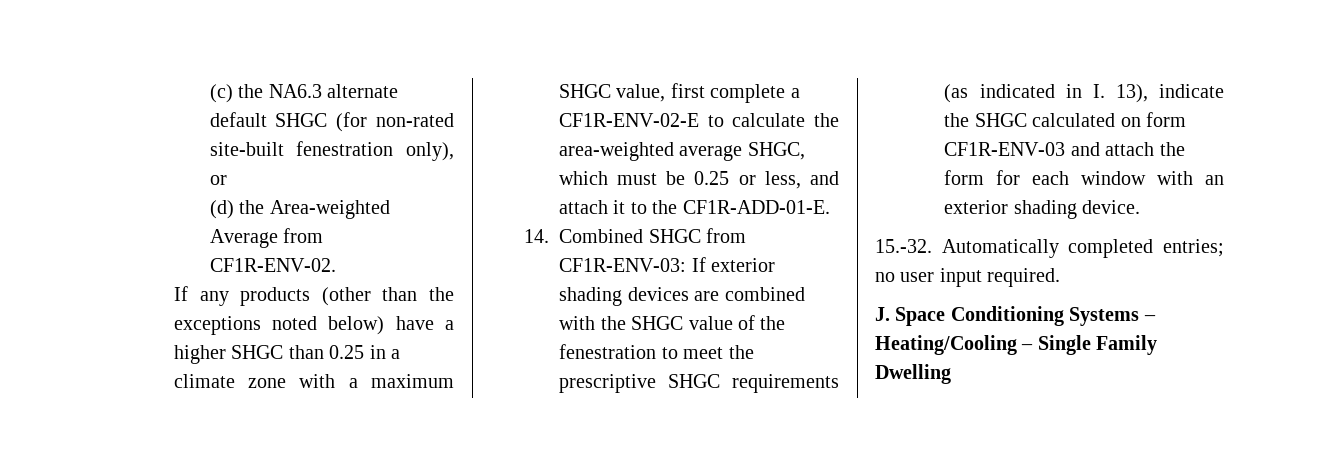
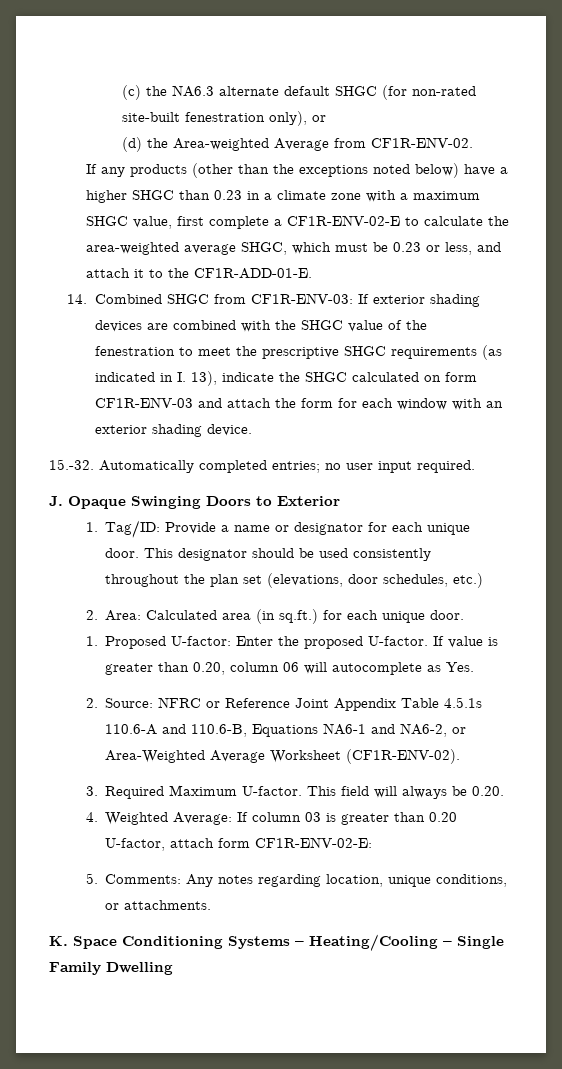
- If any products (other than the exceptions noted below) have a higher SHGC than 0.25 in a climate zone with a maximum SHGC value, first complete a CF1R-ENV-02-E to calculate the area-weighted average SHGC, which must be 0.25 or less, and attach it to the CF1R-ADD-01-E.
+ If any products (other than the exceptions noted below) have a higher SHGC than 0.23 in a climate zone with a maximum SHGC value, first complete a CF1R-ENV-02-E to calculate the area-weighted average SHGC, which must be 0.23 or less, and attach it to the CF1R-ADD-01-E.
- J. Space Conditioning Systems – Heating/Cooling – Single Family Dwelling
+ J. Opaque Swinging Doors to Exterior
+ 1. Tag/ID: Provide a name or designator for each unique door. This designator should be used consistently throughout the plan set (elevations, door schedules, etc.)
+ 2. Area: Calculated area (in sq.ft.) for each unique door.
+ 1. Proposed U-factor: Enter the proposed U-factor. If value is greater than 0.20, column 06 will autocomplete as Yes.
+ 2. Source: NFRC or Reference Joint Appendix Table 4.5.1s 110.6-A and 110.6-B, Equations NA6-1 and NA6-2, or Area-Weighted Average Worksheet (CF1R-ENV-02).
+ 3. Required Maximum U-factor. This field will always be 0.20.
+ 4. Weighted Average: If column 03 is greater than 0.20 U-factor, attach form CF1R-ENV-02-E:
+ 5. Comments: Any notes regarding location, unique conditions, or attachments.
+ K. Space Conditioning Systems – Heating/Cooling – Single Family Dwelling

